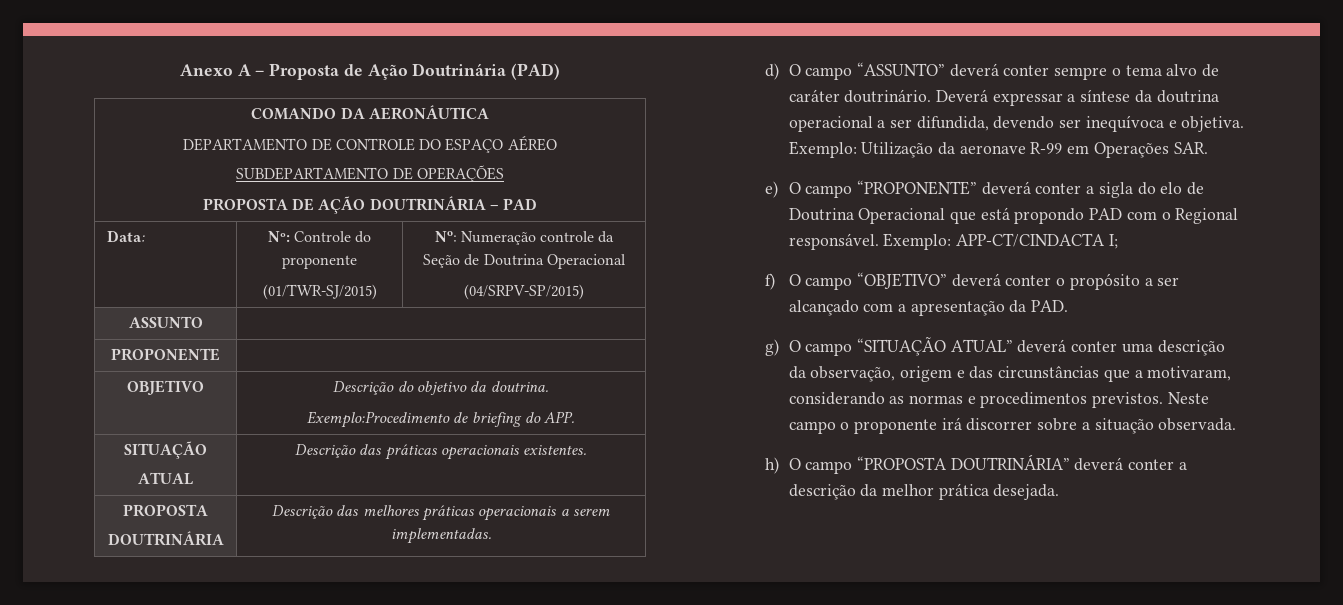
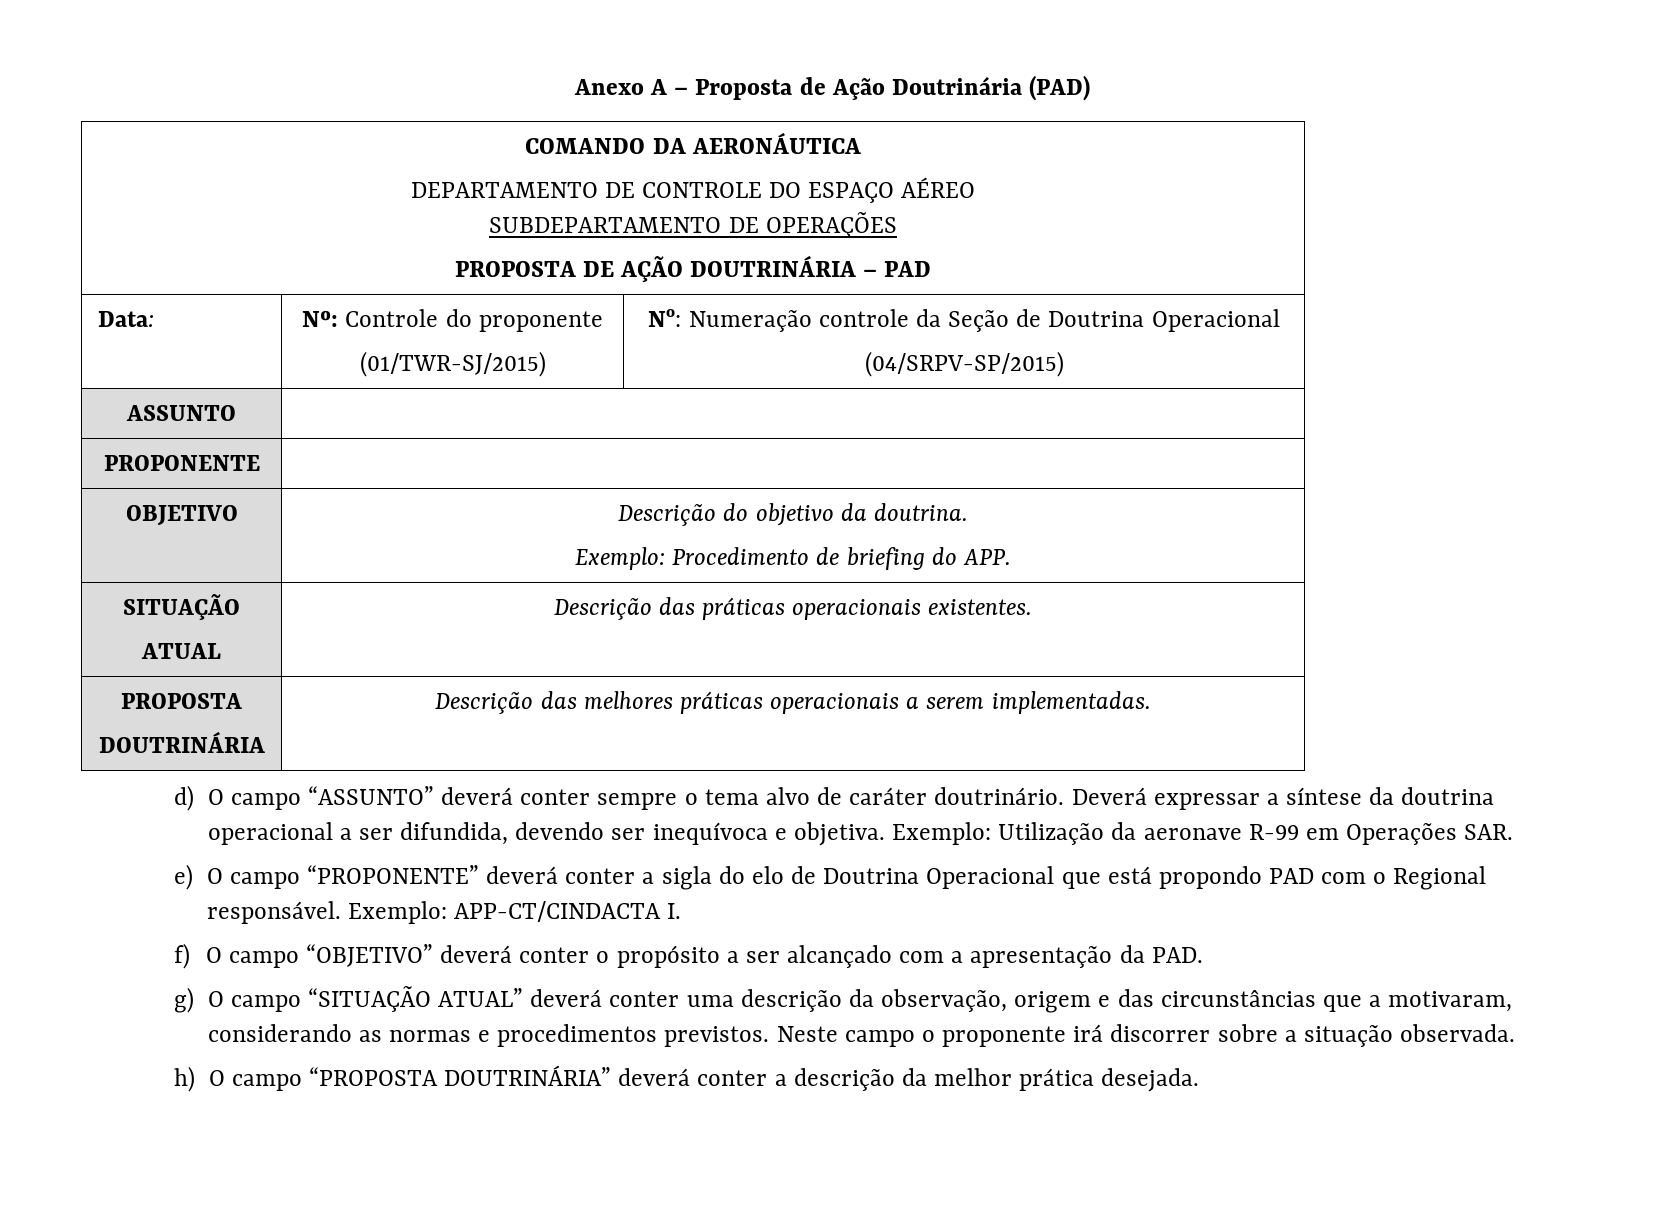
  OBJETIVO | Descrição do objetivo da doutrina.
- Exemplo:Procedimento de briefing do APP.
+ Exemplo: Procedimento de briefing do APP.
- Exemplo: APP-CT/CINDACTA I;
+ Exemplo: APP-CT/CINDACTA I.

